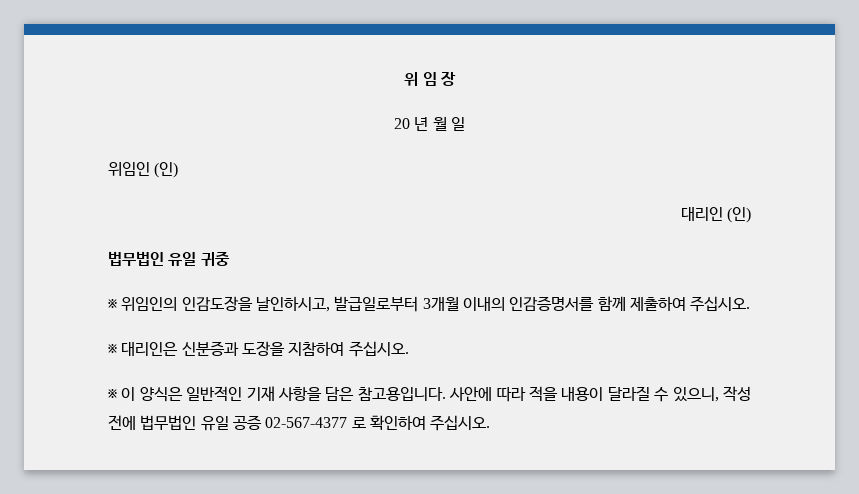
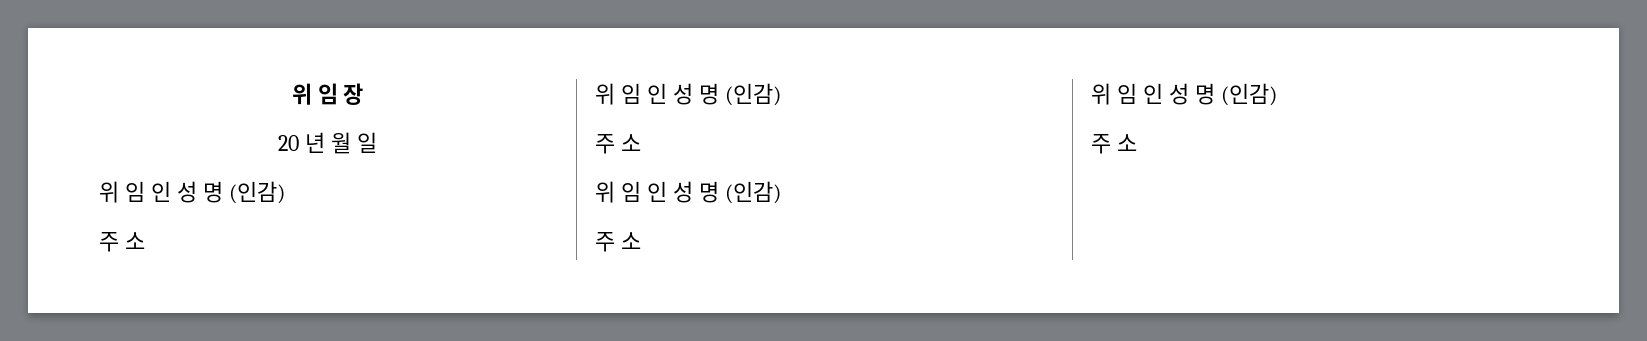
  20 년 월 일
- 위임인 (인)
- 대리인 (인)
- 법무법인 유일 귀중
- ※ 위임인의 인감도장을 날인하시고, 발급일로부터 3개월 이내의 인감증명서를 함께 제출하여 주십시오.
- ※ 대리인은 신분증과 도장을 지참하여 주십시오.
- ※ 이 양식은 일반적인 기재 사항을 담은 참고용입니다. 사안에 따라 적을 내용이 달라질 수 있으니, 작성 전에 법무법인 유일 공증 02-567-4377 로 확인하여 주십시오.
+ 위 임 인 성 명 (인감)
+ 주 소
+ 위 임 인 성 명 (인감)
+ 주 소
+ 위 임 인 성 명 (인감)
+ 주 소
+ 위 임 인 성 명 (인감)
+ 주 소

